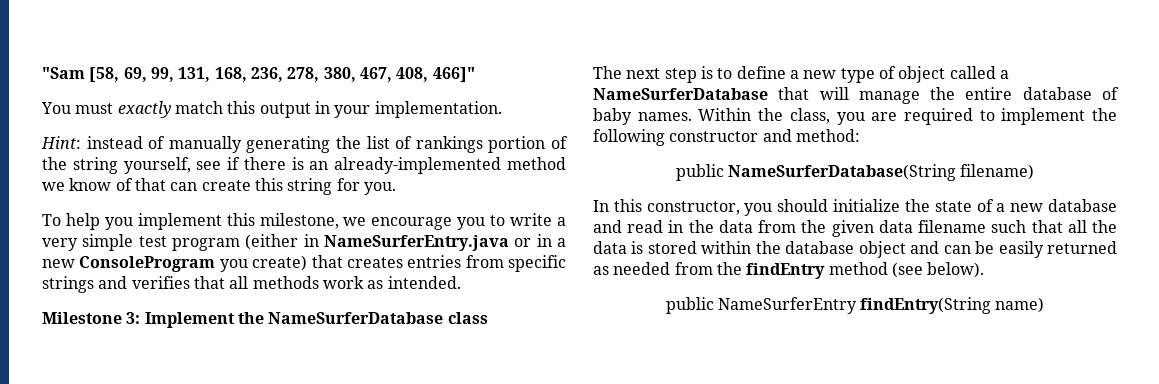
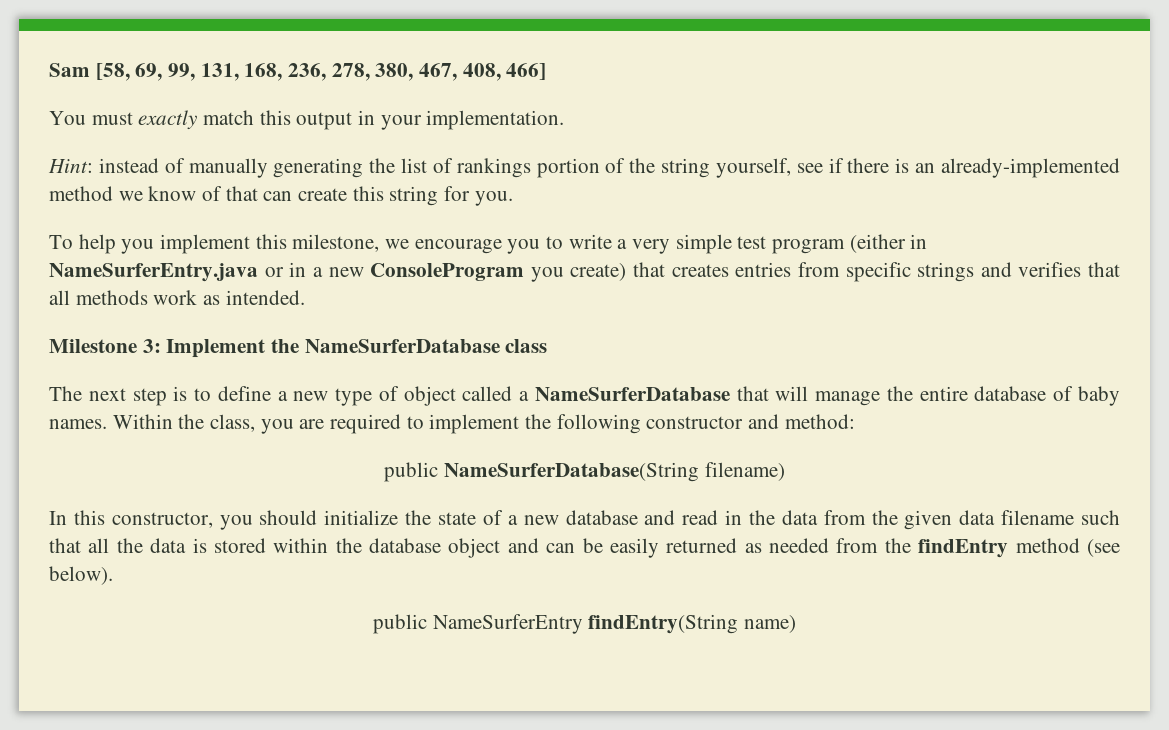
- "Sam [58, 69, 99, 131, 168, 236, 278, 380, 467, 408, 466]"
+ Sam [58, 69, 99, 131, 168, 236, 278, 380, 467, 408, 466]

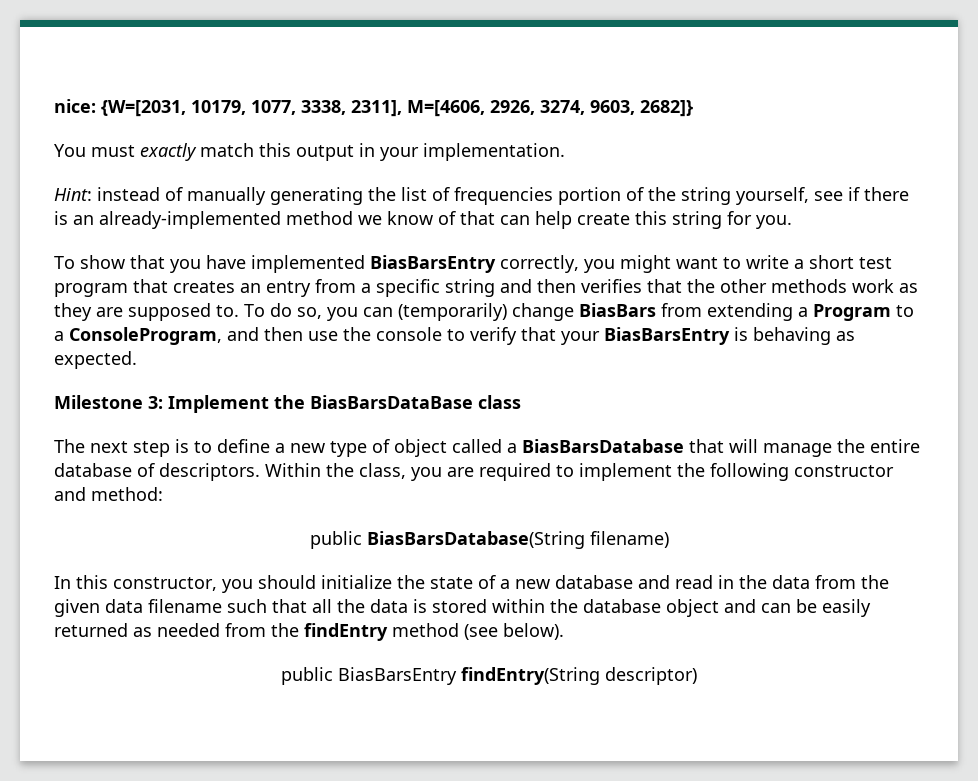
- Sam [58, 69, 99, 131, 168, 236, 278, 380, 467, 408, 466]
+ nice: {W=[2031, 10179, 1077, 3338, 2311], M=[4606, 2926, 3274, 9603, 2682]}
- Hint: instead of manually generating the list of rankings portion of the string yourself, see if there is an already-implemented method we know of that can create this string for you.
+ Hint: instead of manually generating the list of frequencies portion of the string yourself, see if there is an already-implemented method we know of that can help create this string for you.
- To help you implement this milestone, we encourage you to write a very simple test program (either in NameSurferEntry.java or in a new ConsoleProgram you create) that creates entries from specific strings and verifies that all methods work as intended.
+ To show that you have implemented BiasBarsEntry correctly, you might want to write a short test program that creates an entry from a specific string and then verifies that the other methods work as they are supposed to. To do so, you can (temporarily) change BiasBars from extending a Program to a ConsoleProgram, and then use the console to verify that your BiasBarsEntry is behaving as expected.
- Milestone 3: Implement the NameSurferDatabase class
+ Milestone 3: Implement the BiasBarsDataBase class
- The next step is to define a new type of object called a NameSurferDatabase that will manage the entire database of baby names.
+ The next step is to define a new type of object called a BiasBarsDatabase that will manage the entire database of descriptors.
- public NameSurferDatabase(String filename)
+ public BiasBarsDatabase(String filename)
- public NameSurferEntry findEntry(String name)
+ public BiasBarsEntry findEntry(String descriptor)

